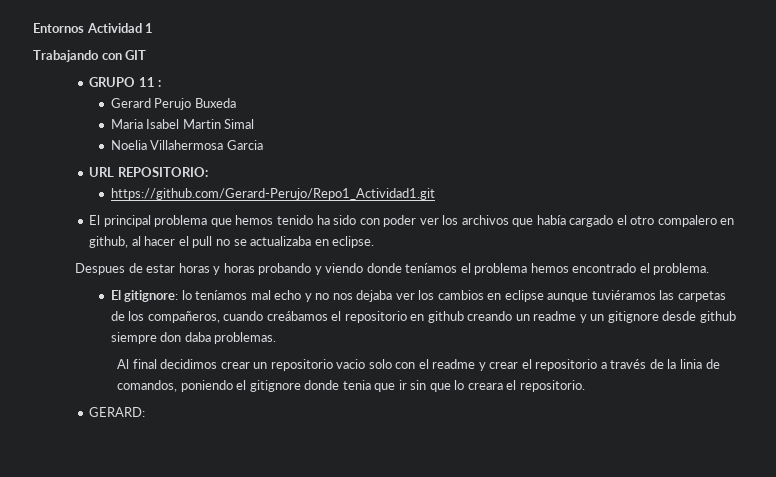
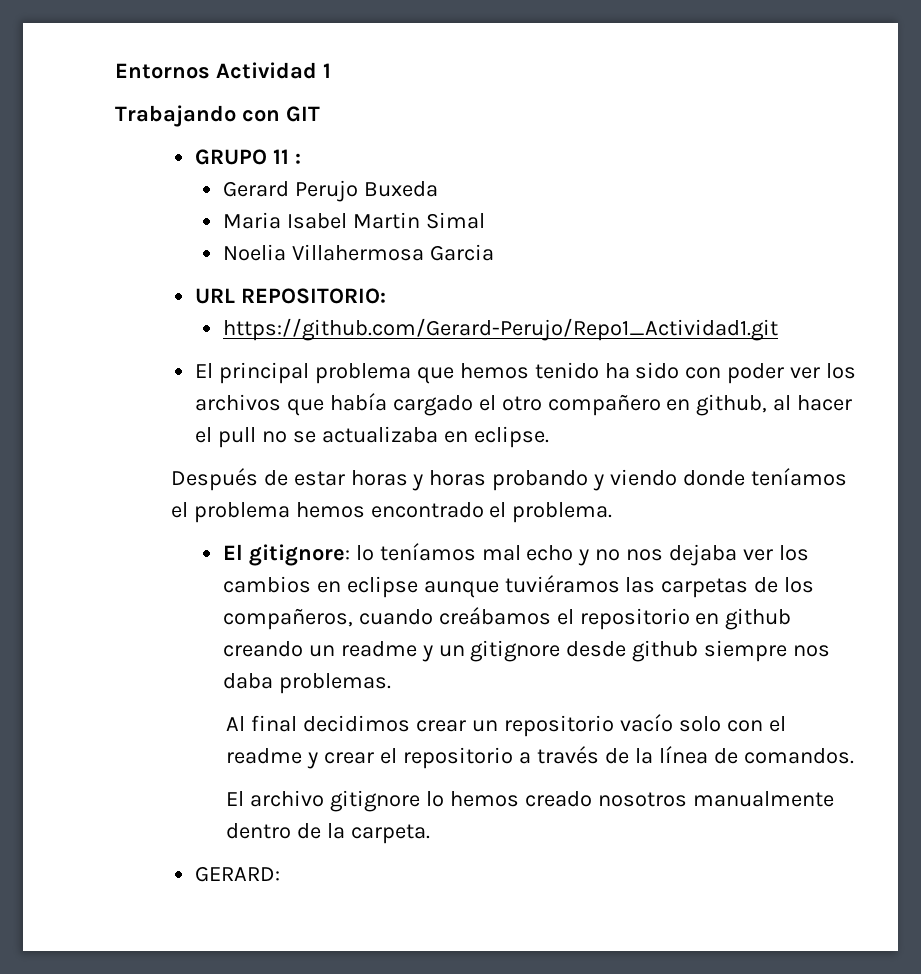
- El principal problema que hemos tenido ha sido con poder ver los archivos que había cargado el otro compalero en github, al hacer el pull no se actualizaba en eclipse.
+ El principal problema que hemos tenido ha sido con poder ver los archivos que había cargado el otro compañero en github, al hacer el pull no se actualizaba en eclipse.
- Despues de estar horas y horas probando y viendo donde teníamos el problema hemos encontrado el problema.
+ Después de estar horas y horas probando y viendo donde teníamos el problema hemos encontrado el problema.
- El gitignore: lo teníamos mal echo y no nos dejaba ver los cambios en eclipse aunque tuviéramos las carpetas de los compañeros, cuando creábamos el repositorio en github creando un readme y un gitignore desde github siempre don daba problemas.
+ El gitignore: lo teníamos mal echo y no nos dejaba ver los cambios en eclipse aunque tuviéramos las carpetas de los compañeros, cuando creábamos el repositorio en github creando un readme y un gitignore desde github siempre nos daba problemas.
- Al final decidimos crear un repositorio vacio solo con el readme y crear el repositorio a través de la linia de comandos, poniendo el gitignore donde tenia que ir sin que lo creara el repositorio.
+ Al final decidimos crear un repositorio vacío solo con el readme y crear el repositorio a través de la línea de comandos.
+ El archivo gitignore lo hemos creado nosotros manualmente dentro de la carpeta.

